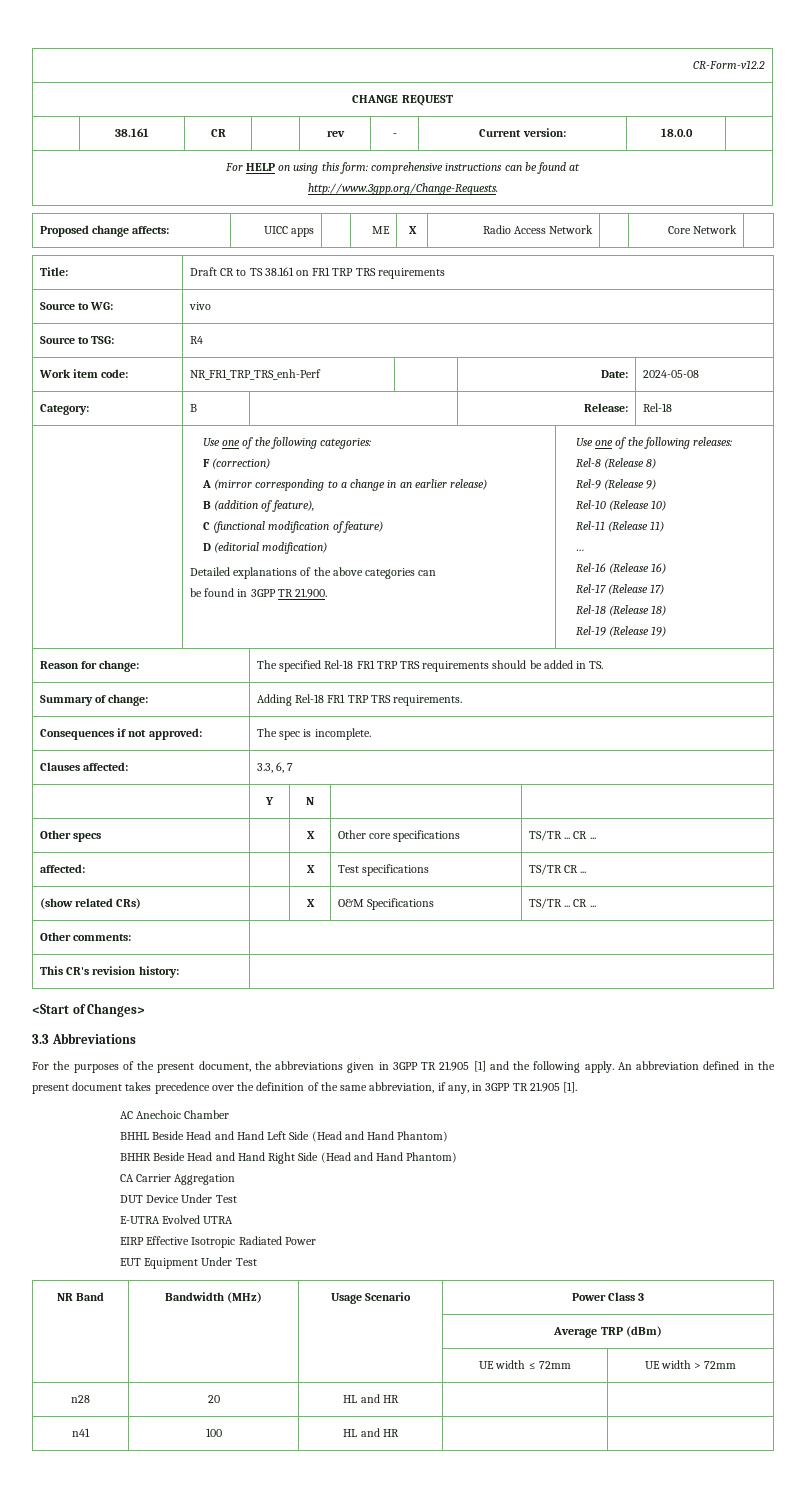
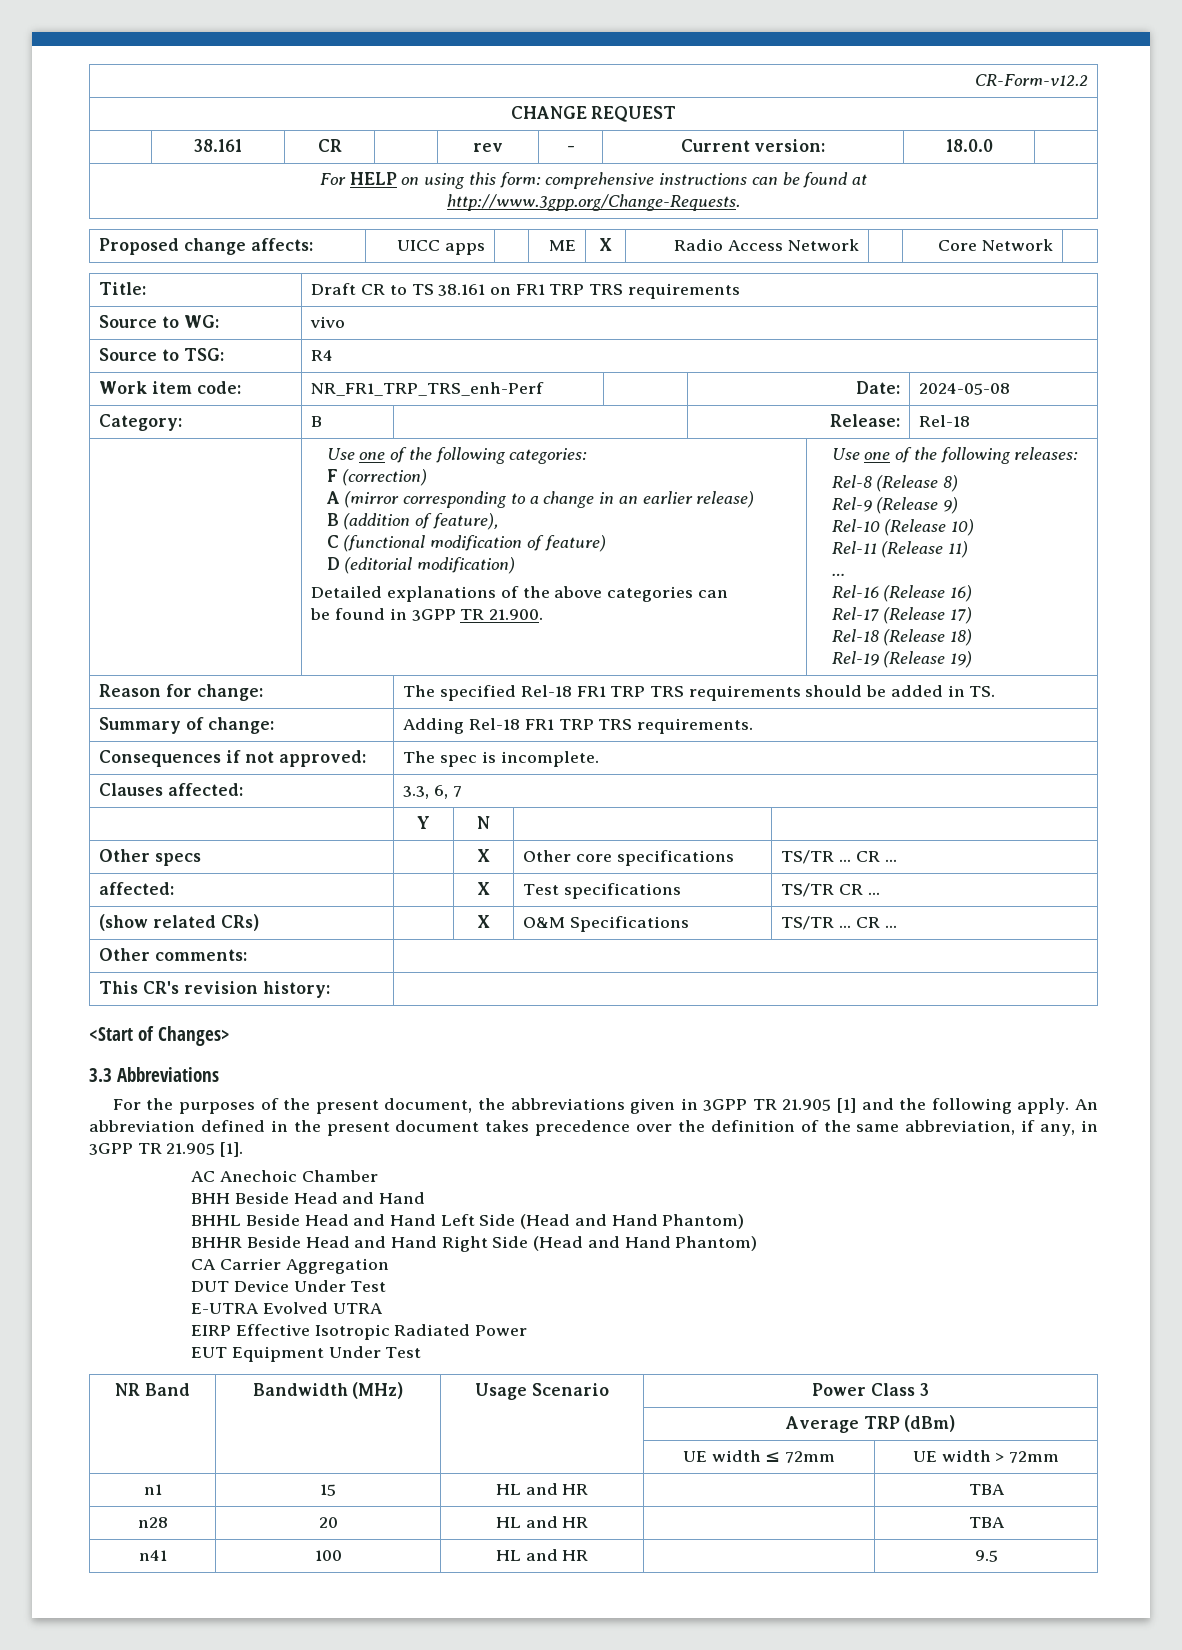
+ BHH Beside Head and Hand
+ n1 | 15 | HL and HR | | TBA
- n28 | 20 | HL and HR | |
+ n28 | 20 | HL and HR | | TBA
- n41 | 100 | HL and HR | |
+ n41 | 100 | HL and HR | | 9.5

